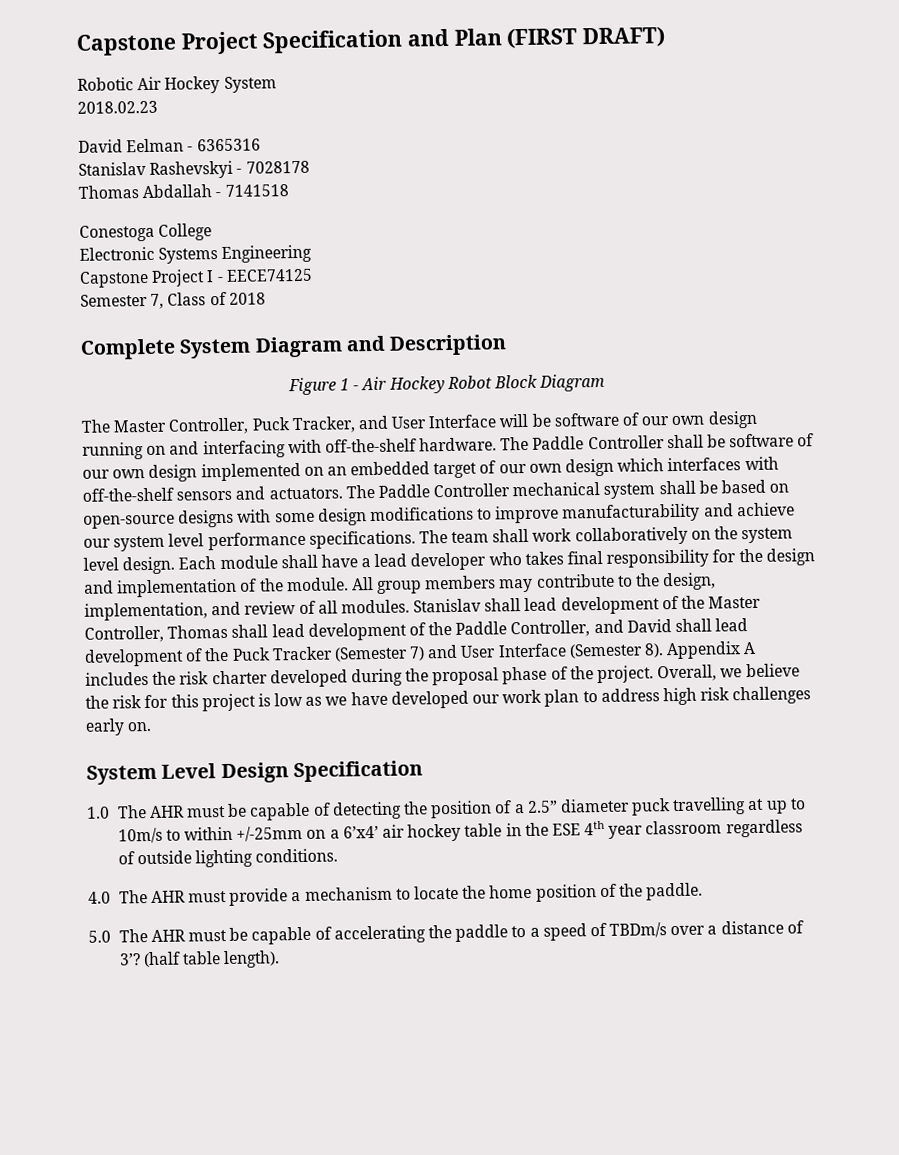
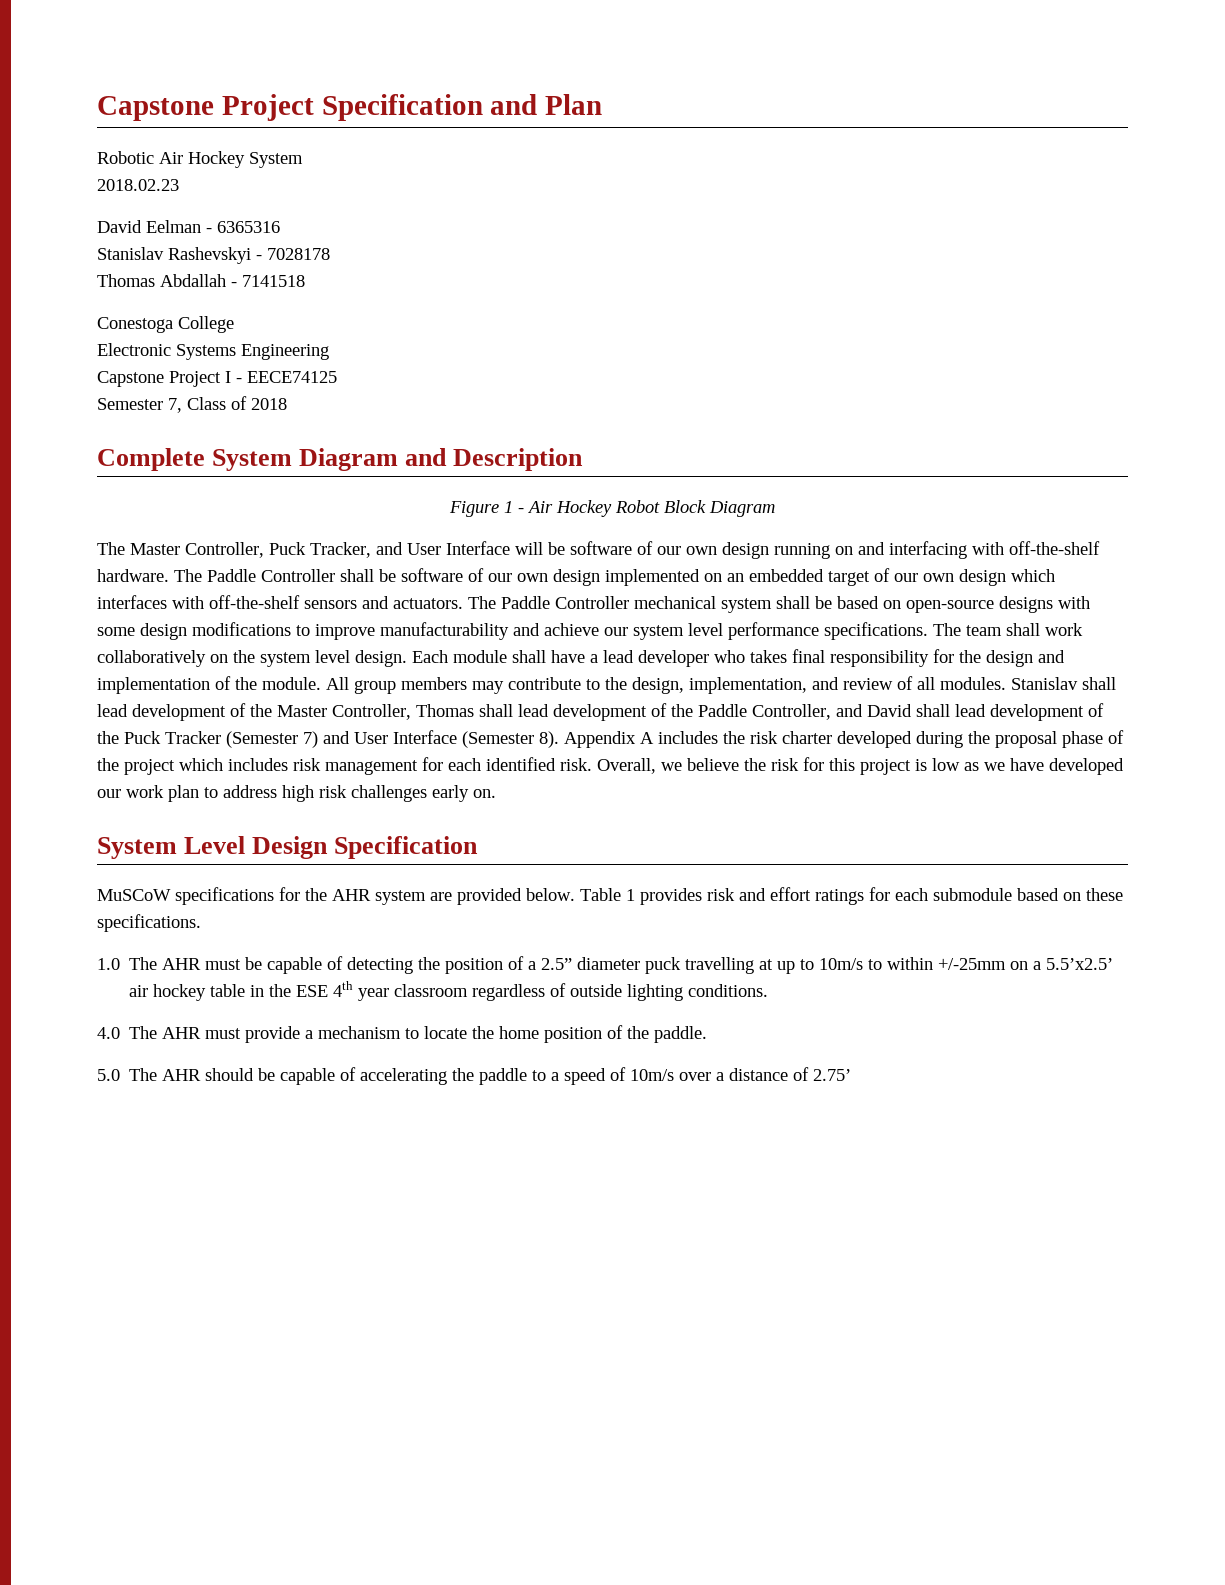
- Capstone Project Specification and Plan (FIRST DRAFT)
+ Capstone Project Specification and Plan
- Appendix A includes the risk charter developed during the proposal phase of the project.
+ Appendix A includes the risk charter developed during the proposal phase of the project which includes risk management for each identified risk.
+ MuSCoW specifications for the AHR system are provided below. Table 1 provides risk and effort ratings for each submodule based on these specifications.
- 1.0 The AHR must be capable of detecting the position of a 2.5” diameter puck travelling at up to 10m/s to within +/-25mm on a 6’x4’ air hockey table in the ESE 4th year classroom regardless of outside lighting conditions.
+ 1.0 The AHR must be capable of detecting the position of a 2.5” diameter puck travelling at up to 10m/s to within +/-25mm on a 5.5’x2.5’ air hockey table in the ESE 4th year classroom regardless of outside lighting conditions.
- 5.0 The AHR must be capable of accelerating the paddle to a speed of TBDm/s over a distance of 3’? (half table length).
+ 5.0 The AHR should be capable of accelerating the paddle to a speed of 10m/s over a distance of 2.75’

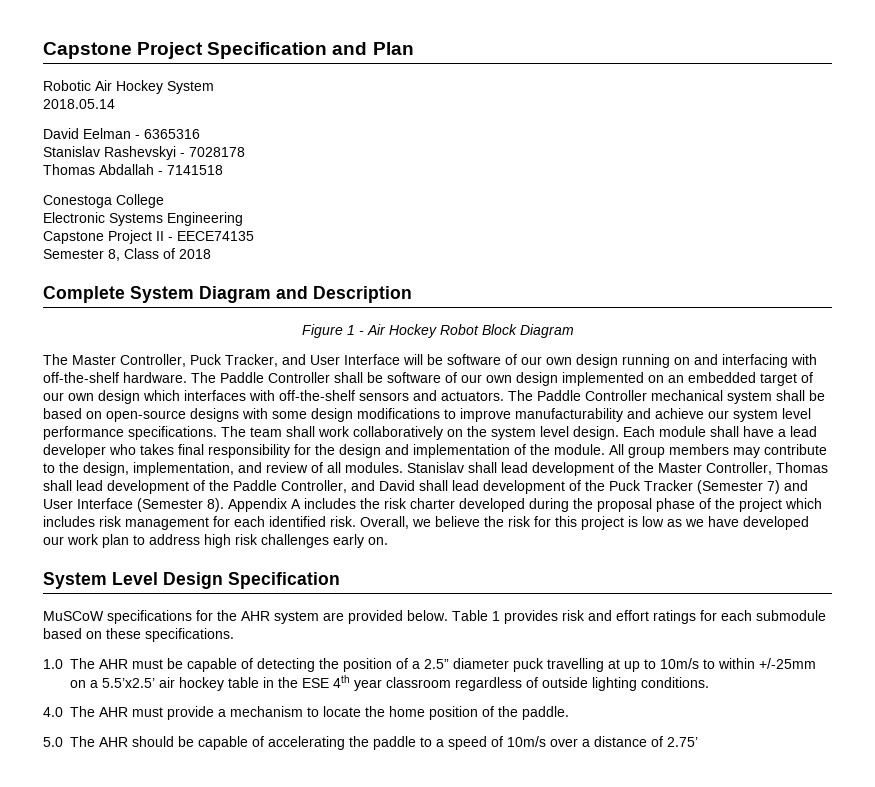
- 2018.02.23
+ 2018.05.14
- Capstone Project I - EECE74125
+ Capstone Project II - EECE74135
- Semester 7, Class of 2018
+ Semester 8, Class of 2018

